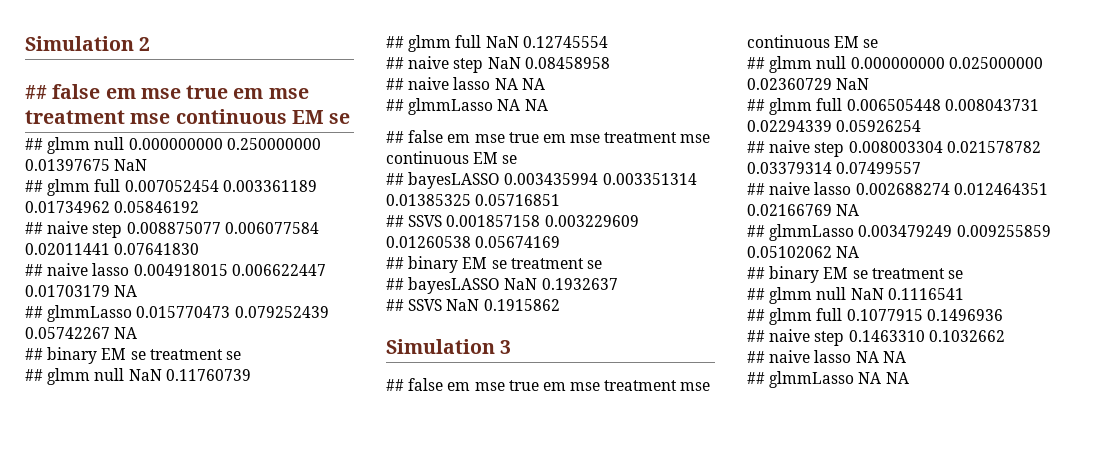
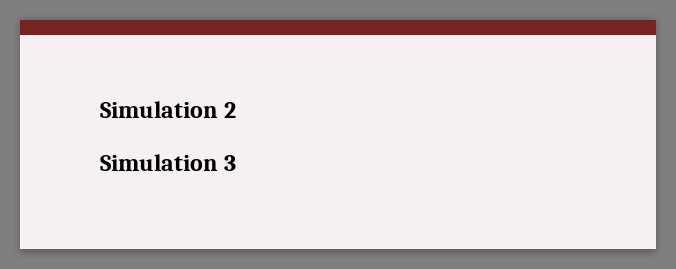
  Simulation 2
- ## false em mse true em mse treatment mse continuous EM se
- ## glmm null 0.000000000 0.250000000 0.01397675 NaN
- ## glmm full 0.007052454 0.003361189 0.01734962 0.05846192
- ## naive step 0.008875077 0.006077584 0.02011441 0.07641830
- ## naive lasso 0.004918015 0.006622447 0.01703179 NA
- ## glmmLasso 0.015770473 0.079252439 0.05742267 NA
- ## binary EM se treatment se
- ## glmm null NaN 0.11760739
- ## glmm full NaN 0.12745554
- ## naive step NaN 0.08458958
- ## naive lasso NA NA
- ## glmmLasso NA NA
- ## false em mse true em mse treatment mse continuous EM se
- ## bayesLASSO 0.003435994 0.003351314 0.01385325 0.05716851
- ## SSVS 0.001857158 0.003229609 0.01260538 0.05674169
- ## binary EM se treatment se
- ## bayesLASSO NaN 0.1932637
- ## SSVS NaN 0.1915862
  Simulation 3
- ## false em mse true em mse treatment mse continuous EM se
- ## glmm null 0.000000000 0.025000000 0.02360729 NaN
- ## glmm full 0.006505448 0.008043731 0.02294339 0.05926254
- ## naive step 0.008003304 0.021578782 0.03379314 0.07499557
- ## naive lasso 0.002688274 0.012464351 0.02166769 NA
- ## glmmLasso 0.003479249 0.009255859 0.05102062 NA
- ## binary EM se treatment se
- ## glmm null NaN 0.1116541
- ## glmm full 0.1077915 0.1496936
- ## naive step 0.1463310 0.1032662
- ## naive lasso NA NA
- ## glmmLasso NA NA

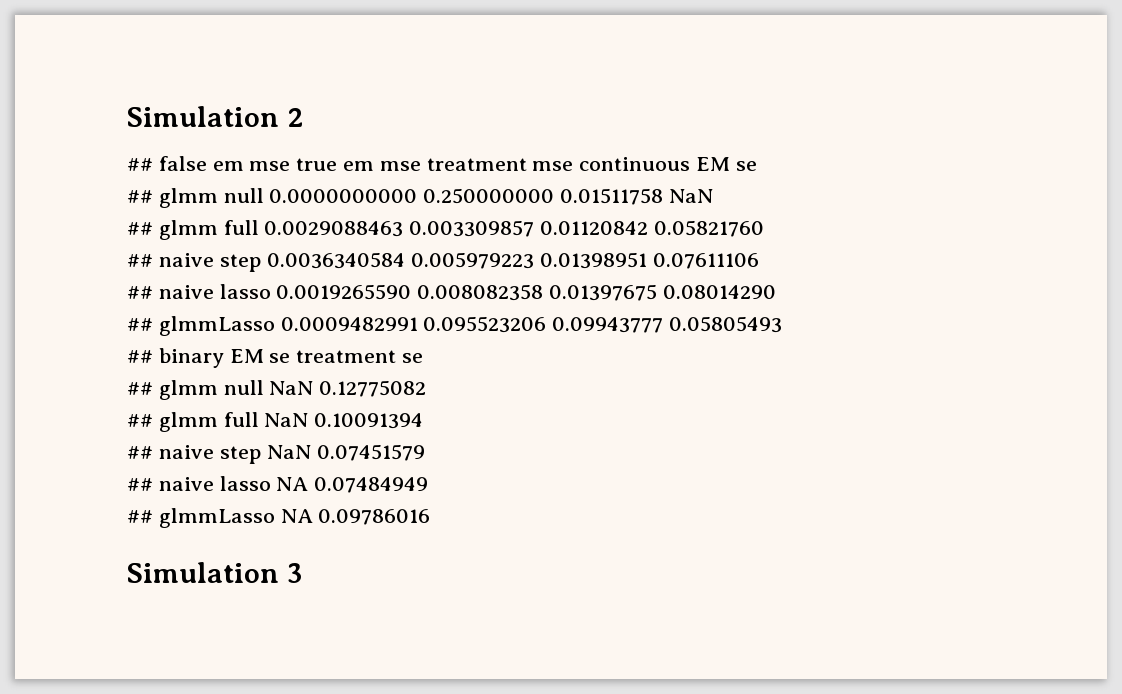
+ ## false em mse true em mse treatment mse continuous EM se
+ ## glmm null 0.0000000000 0.250000000 0.01511758 NaN
+ ## glmm full 0.0029088463 0.003309857 0.01120842 0.05821760
+ ## naive step 0.0036340584 0.005979223 0.01398951 0.07611106
+ ## naive lasso 0.0019265590 0.008082358 0.01397675 0.08014290
+ ## glmmLasso 0.0009482991 0.095523206 0.09943777 0.05805493
+ ## binary EM se treatment se
+ ## glmm null NaN 0.12775082
+ ## glmm full NaN 0.10091394
+ ## naive step NaN 0.07451579
+ ## naive lasso NA 0.07484949
+ ## glmmLasso NA 0.09786016

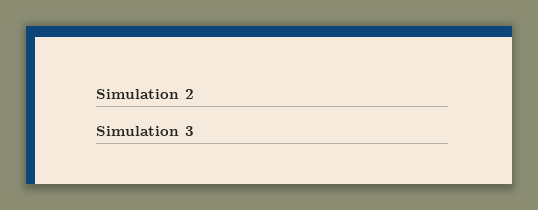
- ## false em mse true em mse treatment mse continuous EM se
- ## glmm null 0.0000000000 0.250000000 0.01511758 NaN
- ## glmm full 0.0029088463 0.003309857 0.01120842 0.05821760
- ## naive step 0.0036340584 0.005979223 0.01398951 0.07611106
- ## naive lasso 0.0019265590 0.008082358 0.01397675 0.08014290
- ## glmmLasso 0.0009482991 0.095523206 0.09943777 0.05805493
- ## binary EM se treatment se
- ## glmm null NaN 0.12775082
- ## glmm full NaN 0.10091394
- ## naive step NaN 0.07451579
- ## naive lasso NA 0.07484949
- ## glmmLasso NA 0.09786016

